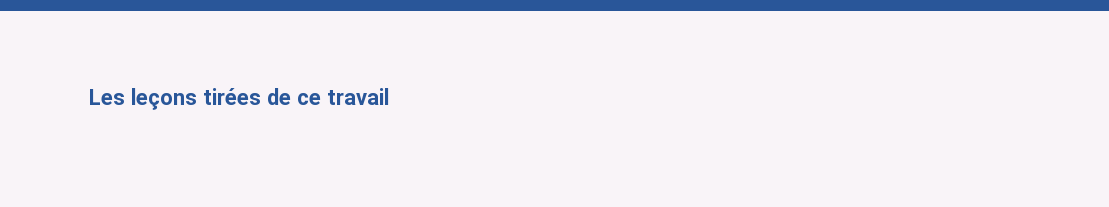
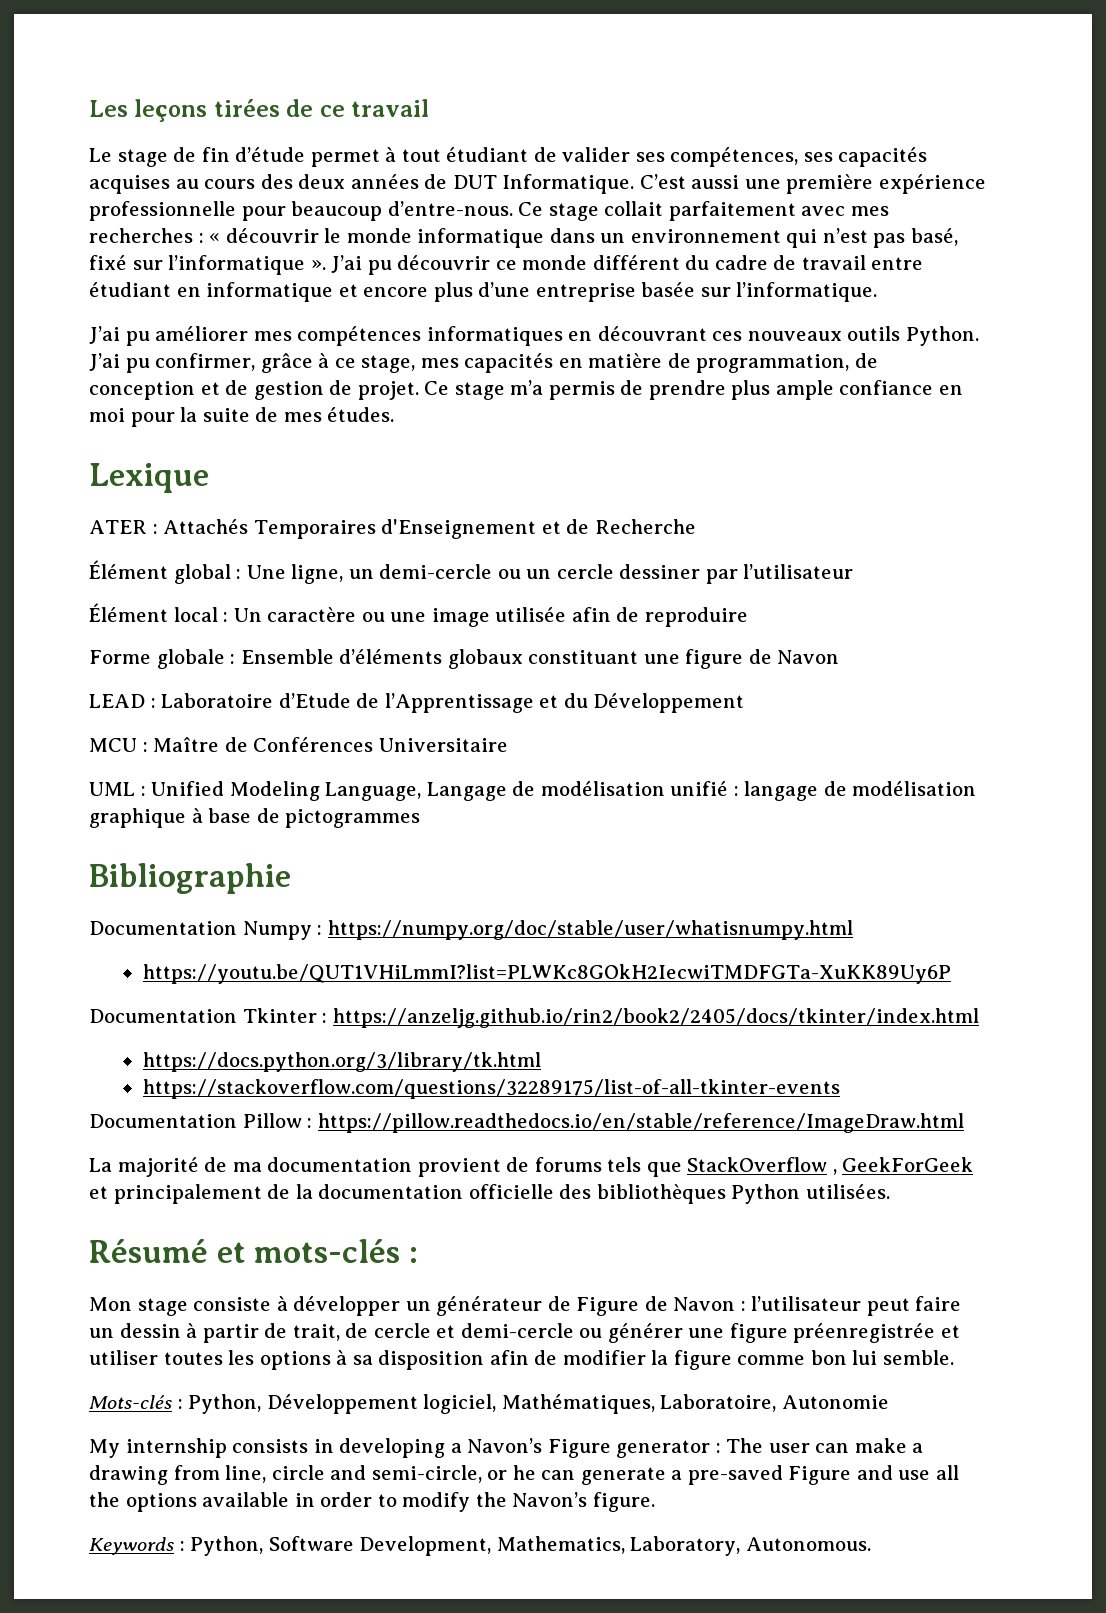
+ Le stage de fin d’étude permet à tout étudiant de valider ses compétences, ses capacités acquises au cours des deux années de DUT Informatique. C’est aussi une première expérience professionnelle pour beaucoup d’entre-nous. Ce stage collait parfaitement avec mes recherches : « découvrir le monde informatique dans un environnement qui n’est pas basé, fixé sur l’informatique ». J’ai pu découvrir ce monde différent du cadre de travail entre étudiant en informatique et encore plus d’une entreprise basée sur l’informatique.
+ J’ai pu améliorer mes compétences informatiques en découvrant ces nouveaux outils Python. J’ai pu confirmer, grâce à ce stage, mes capacités en matière de programmation, de conception et de gestion de projet. Ce stage m’a permis de prendre plus ample confiance en moi pour la suite de mes études.
+ Lexique
+ ATER : Attachés Temporaires d'Enseignement et de Recherche
+ Élément global : Une ligne, un demi-cercle ou un cercle dessiner par l’utilisateur
+ Élément local : Un caractère ou une image utilisée afin de reproduire
+ Forme globale : Ensemble d’éléments globaux constituant une figure de Navon
+ LEAD : Laboratoire d’Etude de l’Apprentissage et du Développement
+ MCU : Maître de Conférences Universitaire
+ UML : Unified Modeling Language, Langage de modélisation unifié : langage de modélisation graphique à base de pictogrammes
+ Bibliographie
+ Documentation Numpy : https://numpy.org/doc/stable/user/whatisnumpy.html
+ https://youtu.be/QUT1VHiLmmI?list=PLWKc8GOkH2IecwiTMDFGTa-XuKK89Uy6P
+ Documentation Tkinter : https://anzeljg.github.io/rin2/book2/2405/docs/tkinter/index.html
+ https://docs.python.org/3/library/tk.html
+ https://stackoverflow.com/questions/32289175/list-of-all-tkinter-events
+ Documentation Pillow : https://pillow.readthedocs.io/en/stable/reference/ImageDraw.html
+ La majorité de ma documentation provient de forums tels que StackOverflow , GeekForGeek et principalement de la documentation officielle des bibliothèques Python utilisées.
+ Résumé et mots-clés :
+ Mon stage consiste à développer un générateur de Figure de Navon : l’utilisateur peut faire un dessin à partir de trait, de cercle et demi-cercle ou générer une figure préenregistrée et utiliser toutes les options à sa disposition afin de modifier la figure comme bon lui semble.
+ Mots-clés : Python, Développement logiciel, Mathématiques, Laboratoire, Autonomie
+ My internship consists in developing a Navon’s Figure generator : The user can make a drawing from line, circle and semi-circle, or he can generate a pre-saved Figure and use all the options available in order to modify the Navon’s figure.
+ Keywords : Python, Software Development, Mathematics, Laboratory, Autonomous.

